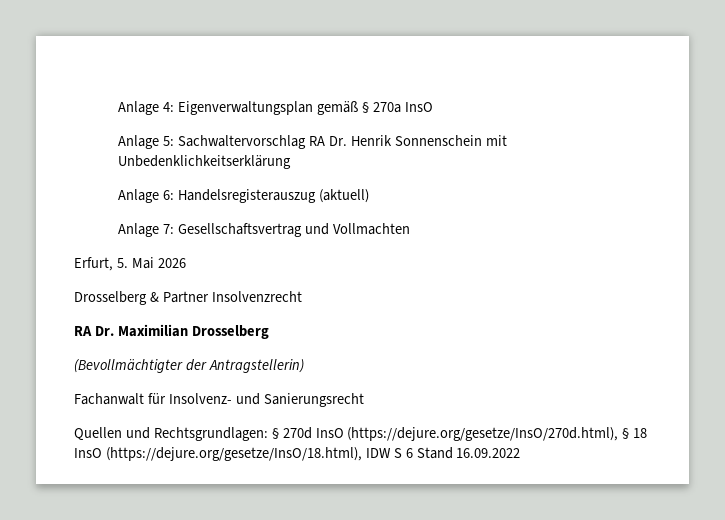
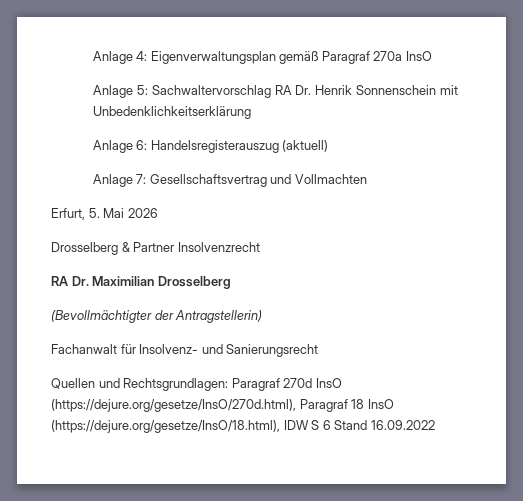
- Anlage 4: Eigenverwaltungsplan gemäß § 270a InsO
+ Anlage 4: Eigenverwaltungsplan gemäß Paragraf 270a InsO
- Quellen und Rechtsgrundlagen: § 270d InsO (https://dejure.org/gesetze/InsO/270d.html), § 18 InsO (https://dejure.org/gesetze/InsO/18.html), IDW S 6 Stand 16.09.2022
+ Quellen und Rechtsgrundlagen: Paragraf 270d InsO (https://dejure.org/gesetze/InsO/270d.html), Paragraf 18 InsO (https://dejure.org/gesetze/InsO/18.html), IDW S 6 Stand 16.09.2022

